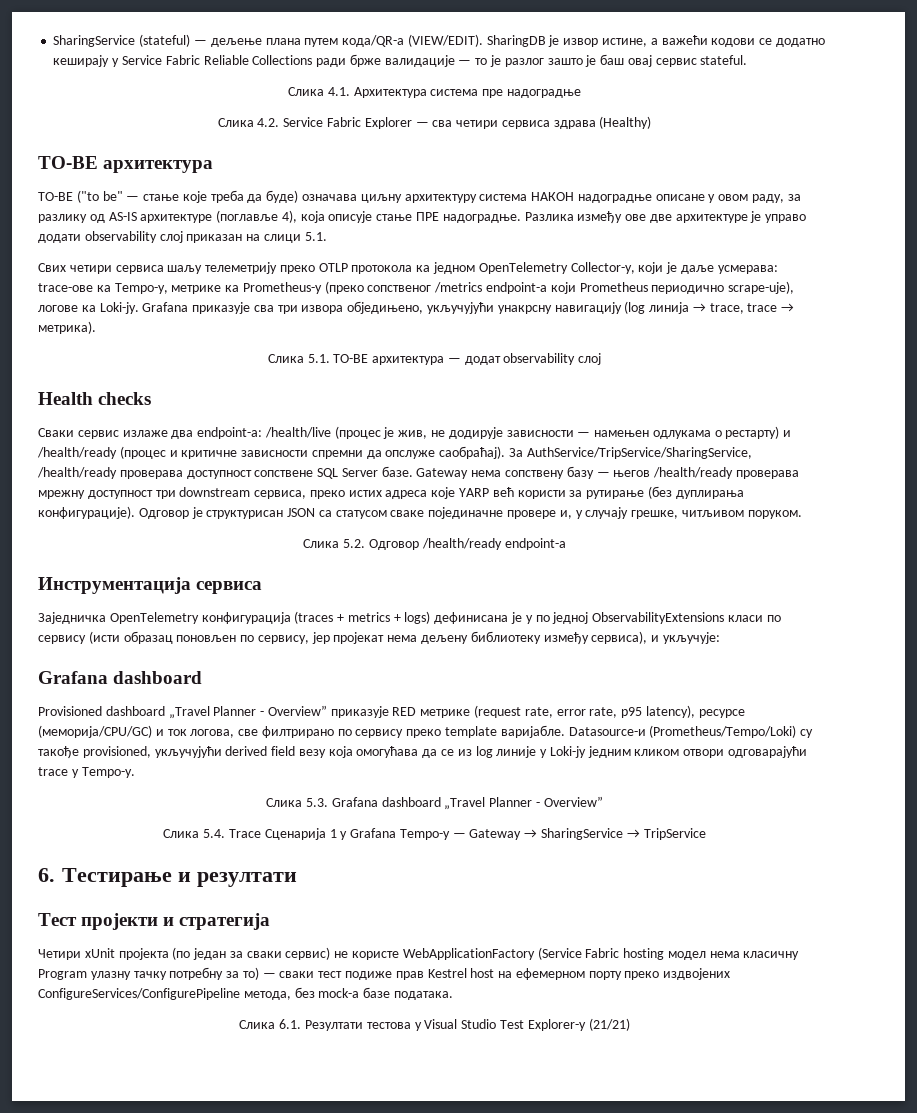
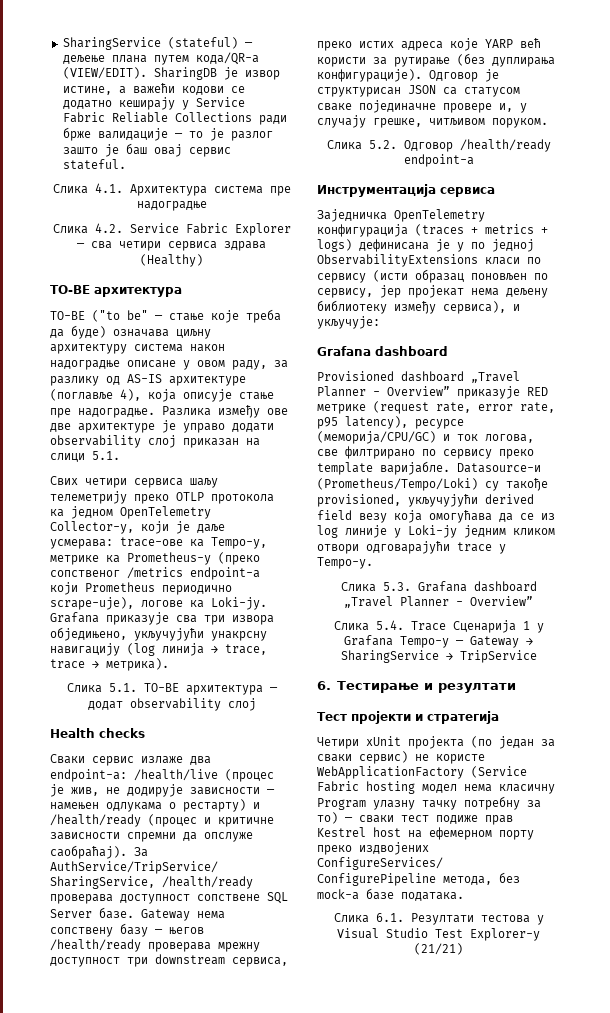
- TO-BE ("to be" — стање које треба да буде) означава циљну архитектуру система НАКОН надоградње описане у овом раду, за разлику од AS-IS архитектуре (поглавље 4), која описује стање ПРЕ надоградње.
+ TO-BE ("to be" — стање које треба да буде) означава циљну архитектуру система након надоградње описане у овом раду, за разлику од AS-IS архитектуре (поглавље 4), која описује стање пре надоградње.

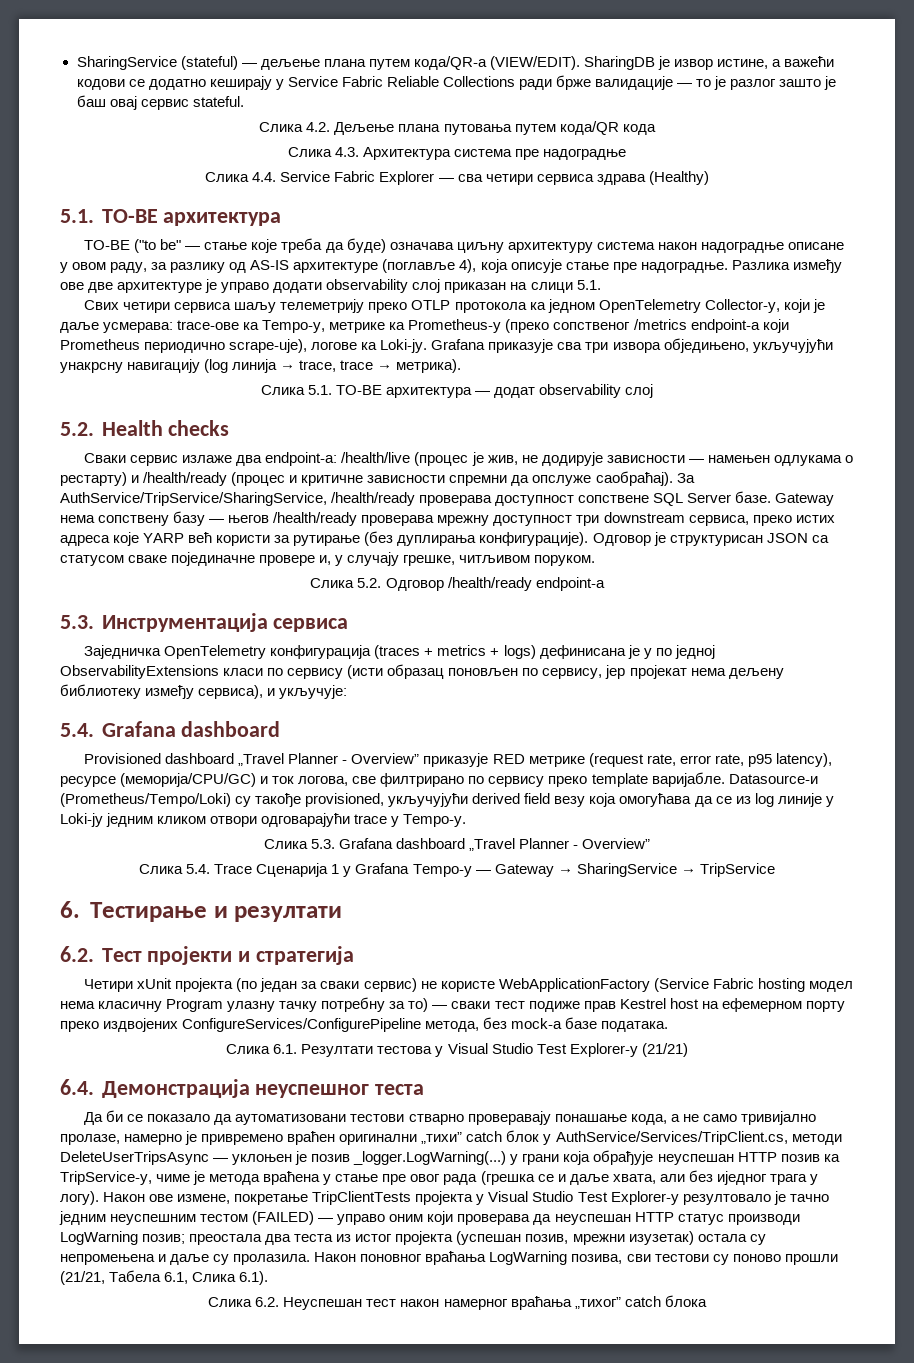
- Слика 4.1. Архитектура система пре надоградње
+ Слика 4.2. Дељење плана путовања путем кода/QR кода
+ Слика 4.3. Архитектура система пре надоградње
- Слика 4.2. Service Fabric Explorer — сва четири сервиса здрава (Healthy)
- TO-BE архитектура
+ Слика 4.4. Service Fabric Explorer — сва четири сервиса здрава (Healthy)
+ 5.1. TO-BE архитектура
- Health checks
+ 5.2. Health checks
- Инструментација сервиса
+ 5.3. Инструментација сервиса
  Заједничка OpenTelemetry конфигурација (traces + metrics + logs) дефинисана је у по једној ObservabilityExtensions класи по сервису (исти образац поновљен по сервису, јер пројекат нема дељену библиотеку између сервиса), и укључује:
- Grafana dashboard
+ 5.4. Grafana dashboard
- Тест пројекти и стратегија
+ 6.2. Тест пројекти и стратегија
+ 6.4. Демонстрација неуспешног теста
+ Да би се показало да аутоматизовани тестови стварно проверавају понашање кода, а не само тривијално пролазе, намерно је привремено враћен оригинални „тихи” catch блок у AuthService/Services/TripClient.cs, методи DeleteUserTripsAsync — уклоњен је позив _logger.LogWarning(...) у грани која обрађује неуспешан HTTP позив ка TripService-у, чиме је метода враћена у стање пре овог рада (грешка се и даље хвата, али без иједног трага у логу). Након ове измене, покретање TripClientTests пројекта у Visual Studio Test Explorer-у резултовало је тачно једним неуспешним тестом (FAILED) — управо оним који проверава да неуспешан HTTP статус производи LogWarning позив; преостала два теста из истог пројекта (успешан позив, мрежни изузетак) остала су непромењена и даље су пролазила. Након поновног враћања LogWarning позива, сви тестови су поново прошли (21/21, Табела 6.1, Слика 6.1).
+ Слика 6.2. Неуспешан тест након намерног враћања „тихог” catch блока

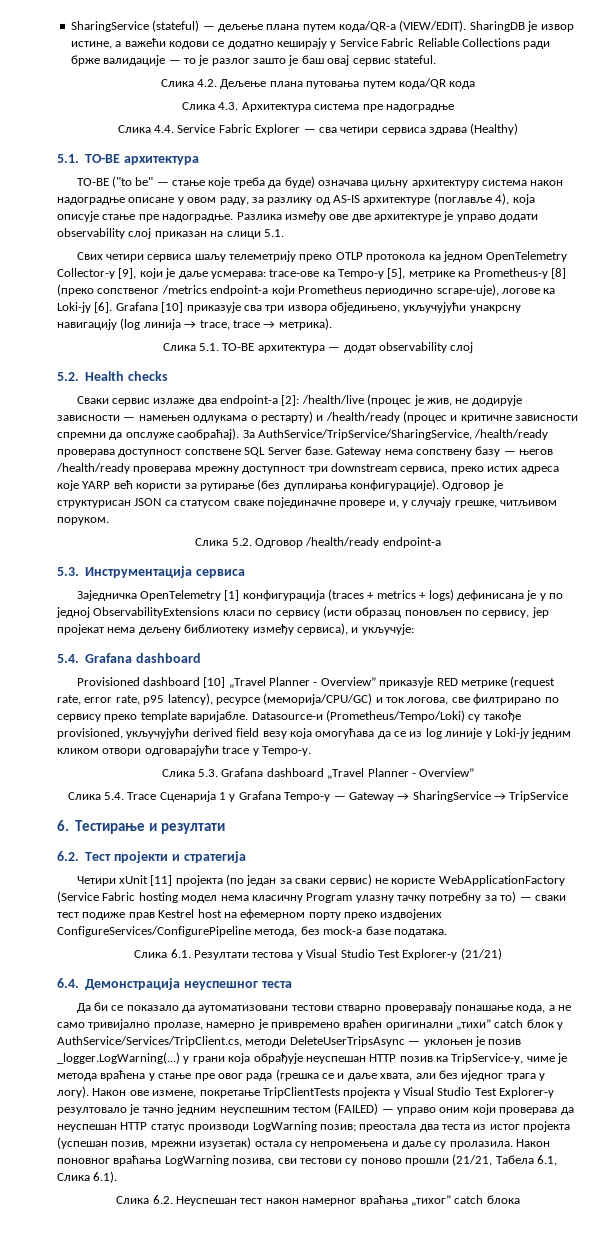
- Свих четири сервиса шаљу телеметрију преко OTLP протокола ка једном OpenTelemetry Collector-у, који је даље усмерава: trace-ове ка Tempo-у, метрике ка Prometheus-у (преко сопственог /metrics endpoint-а који Prometheus периодично scrape-uje), логове ка Loki-ју. Grafana приказује сва три извора обједињено, укључујући унакрсну навигацију (log линија → trace, trace → метрика).
+ Свих четири сервиса шаљу телеметрију преко OTLP протокола ка једном OpenTelemetry Collector-у [9], који је даље усмерава: trace-ове ка Tempo-у [5], метрике ка Prometheus-у [8] (преко сопственог /metrics endpoint-а који Prometheus периодично scrape-uje), логове ка Loki-ју [6]. Grafana [10] приказује сва три извора обједињено, укључујући унакрсну навигацију (log линија → trace, trace → метрика).
- Сваки сервис излаже два endpoint-а: /health/live (процес је жив, не додирује зависности — намењен одлукама о рестарту) и /health/ready (процес и критичне зависности спремни да опслуже саобраћај).
+ Сваки сервис излаже два endpoint-а [2]: /health/live (процес је жив, не додирује зависности — намењен одлукама о рестарту) и /health/ready (процес и критичне зависности спремни да опслуже саобраћај).
- Заједничка OpenTelemetry конфигурација (traces + metrics + logs) дефинисана је у по једној ObservabilityExtensions класи по сервису (исти образац поновљен по сервису, јер пројекат нема дељену библиотеку између сервиса), и укључује:
+ Заједничка OpenTelemetry [1] конфигурација (traces + metrics + logs) дефинисана је у по једној ObservabilityExtensions класи по сервису (исти образац поновљен по сервису, јер пројекат нема дељену библиотеку између сервиса), и укључује:
- Provisioned dashboard „Travel Planner - Overview” приказује RED метрике (request rate, error rate, p95 latency), ресурсе (меморија/CPU/GC) и ток логова, све филтрирано по сервису преко template варијабле.
+ Provisioned dashboard [10] „Travel Planner - Overview” приказује RED метрике (request rate, error rate, p95 latency), ресурсе (меморија/CPU/GC) и ток логова, све филтрирано по сервису преко template варијабле.
- Четири xUnit пројекта (по један за сваки сервис) не користе WebApplicationFactory (Service Fabric hosting модел нема класичну Program улазну тачку потребну за то) — сваки тест подиже прав Kestrel host на ефемерном порту преко издвојених ConfigureServices/ConfigurePipeline метода, без mock-а базе података.
+ Четири xUnit [11] пројекта (по један за сваки сервис) не користе WebApplicationFactory (Service Fabric hosting модел нема класичну Program улазну тачку потребну за то) — сваки тест подиже прав Kestrel host на ефемерном порту преко издвојених ConfigureServices/ConfigurePipeline метода, без mock-а базе података.

